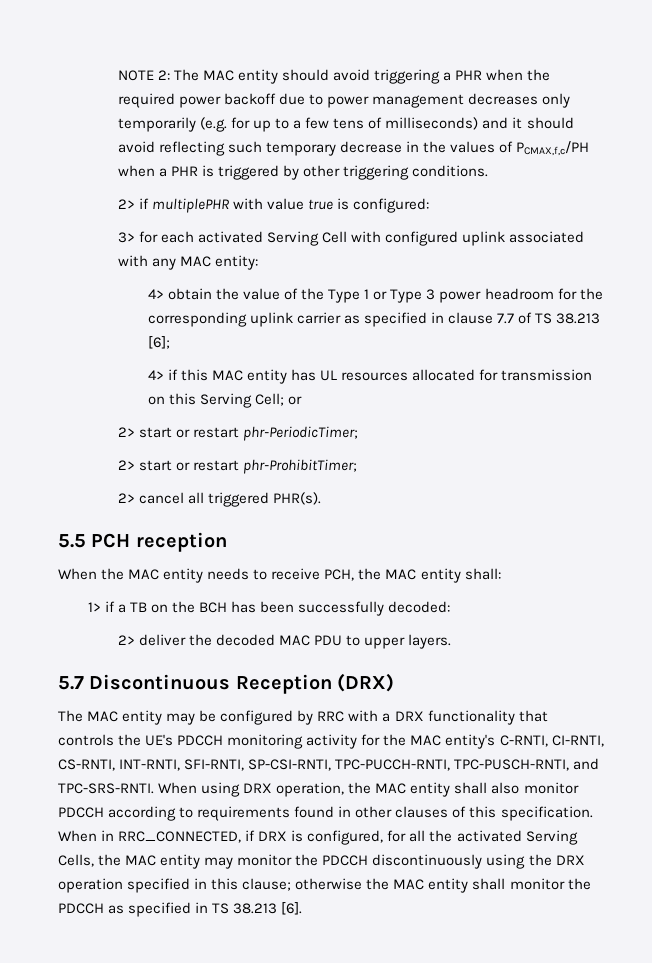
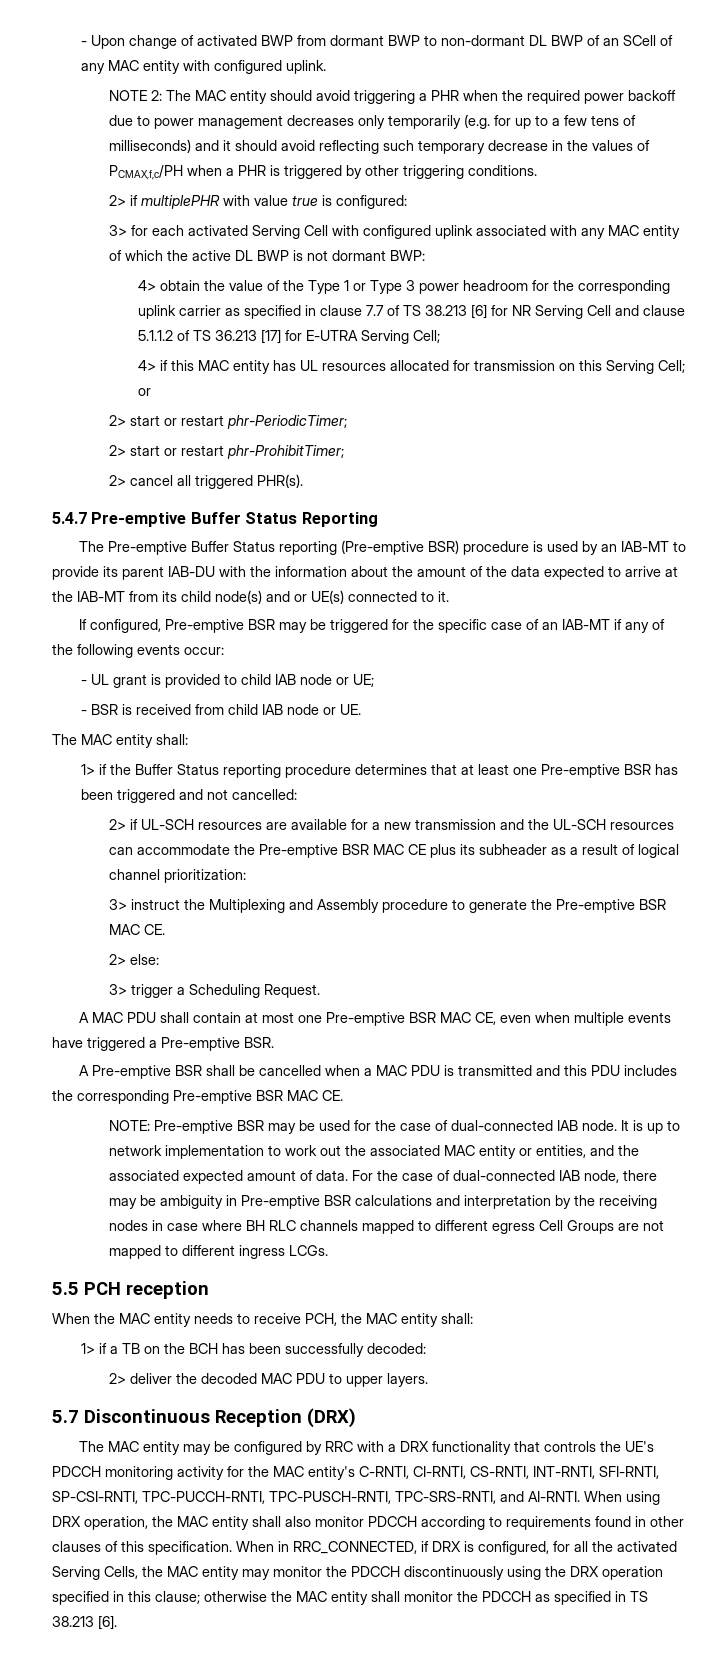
+ - Upon change of activated BWP from dormant BWP to non-dormant DL BWP of an SCell of any MAC entity with configured uplink.
- 3> for each activated Serving Cell with configured uplink associated with any MAC entity:
+ 3> for each activated Serving Cell with configured uplink associated with any MAC entity of which the active DL BWP is not dormant BWP:
- 4> obtain the value of the Type 1 or Type 3 power headroom for the corresponding uplink carrier as specified in clause 7.7 of TS 38.213 [6];
+ 4> obtain the value of the Type 1 or Type 3 power headroom for the corresponding uplink carrier as specified in clause 7.7 of TS 38.213 [6] for NR Serving Cell and clause 5.1.1.2 of TS 36.213 [17] for E-UTRA Serving Cell;
+ 5.4.7 Pre-emptive Buffer Status Reporting
+ The Pre-emptive Buffer Status reporting (Pre-emptive BSR) procedure is used by an IAB-MT to provide its parent IAB-DU with the information about the amount of the data expected to arrive at the IAB-MT from its child node(s) and or UE(s) connected to it.
+ If configured, Pre-emptive BSR may be triggered for the specific case of an IAB-MT if any of the following events occur:
+ - UL grant is provided to child IAB node or UE;
+ - BSR is received from child IAB node or UE.
+ The MAC entity shall:
+ 1> if the Buffer Status reporting procedure determines that at least one Pre-emptive BSR has been triggered and not cancelled:
+ 2> if UL-SCH resources are available for a new transmission and the UL-SCH resources can accommodate the Pre-emptive BSR MAC CE plus its subheader as a result of logical channel prioritization:
+ 3> instruct the Multiplexing and Assembly procedure to generate the Pre-emptive BSR MAC CE.
+ 2> else:
+ 3> trigger a Scheduling Request.
+ A MAC PDU shall contain at most one Pre-emptive BSR MAC CE, even when multiple events have triggered a Pre-emptive BSR.
+ A Pre-emptive BSR shall be cancelled when a MAC PDU is transmitted and this PDU includes the corresponding Pre-emptive BSR MAC CE.
+ NOTE: Pre-emptive BSR may be used for the case of dual-connected IAB node. It is up to network implementation to work out the associated MAC entity or entities, and the associated expected amount of data. For the case of dual-connected IAB node, there may be ambiguity in Pre-emptive BSR calculations and interpretation by the receiving nodes in case where BH RLC channels mapped to different egress Cell Groups are not mapped to different ingress LCGs.
- The MAC entity may be configured by RRC with a DRX functionality that controls the UE's PDCCH monitoring activity for the MAC entity's C-RNTI, CI-RNTI, CS-RNTI, INT-RNTI, SFI-RNTI, SP-CSI-RNTI, TPC-PUCCH-RNTI, TPC-PUSCH-RNTI, and TPC-SRS-RNTI.
+ The MAC entity may be configured by RRC with a DRX functionality that controls the UE's PDCCH monitoring activity for the MAC entity's C-RNTI, CI-RNTI, CS-RNTI, INT-RNTI, SFI-RNTI, SP-CSI-RNTI, TPC-PUCCH-RNTI, TPC-PUSCH-RNTI, TPC-SRS-RNTI, and AI-RNTI.

